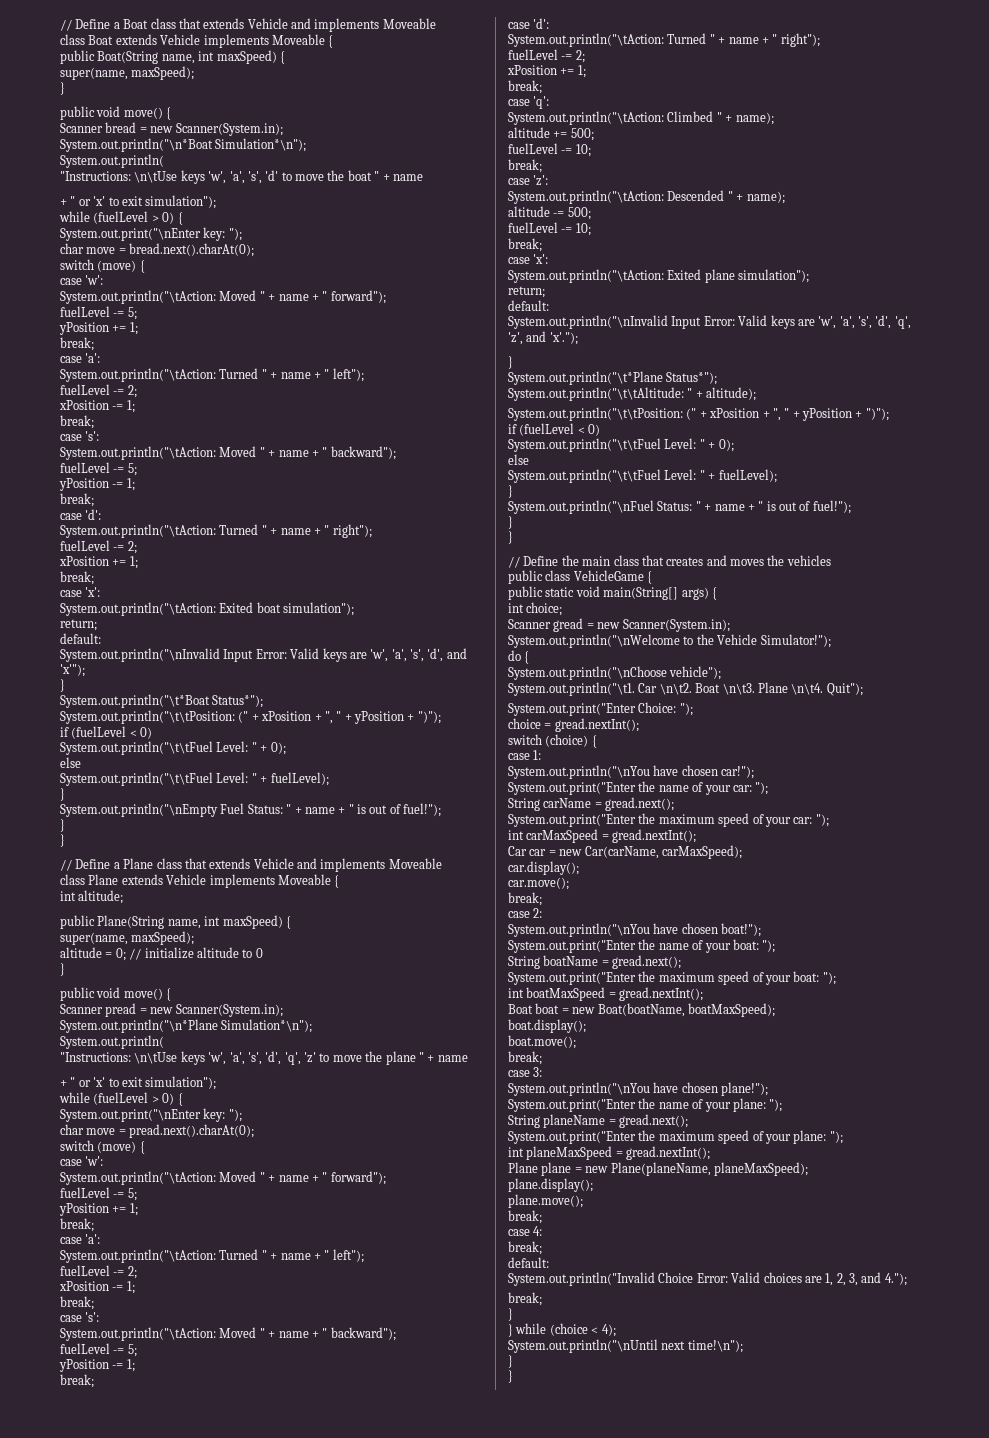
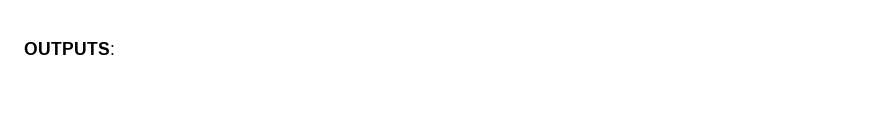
- // Define a Boat class that extends Vehicle and implements Moveable
- class Boat extends Vehicle implements Moveable {
- public Boat(String name, int maxSpeed) {
- super(name, maxSpeed);
- }
- public void move() {
- Scanner bread = new Scanner(System.in);
- System.out.println("\n*Boat Simulation*\n");
- System.out.println(
- "Instructions: \n\tUse keys 'w', 'a', 's', 'd' to move the boat " + name
- + " or 'x' to exit simulation");
- while (fuelLevel > 0) {
- System.out.print("\nEnter key: ");
- char move = bread.next().charAt(0);
- switch (move) {
- case 'w':
- System.out.println("\tAction: Moved " + name + " forward");
- fuelLevel -= 5;
- yPosition += 1;
- break;
- case 'a':
- System.out.println("\tAction: Turned " + name + " left");
- fuelLevel -= 2;
- xPosition -= 1;
- break;
- case 's':
- System.out.println("\tAction: Moved " + name + " backward");
- fuelLevel -= 5;
- yPosition -= 1;
- break;
- case 'd':
- System.out.println("\tAction: Turned " + name + " right");
- fuelLevel -= 2;
- xPosition += 1;
- break;
- case 'x':
- System.out.println("\tAction: Exited boat simulation");
- return;
- default:
- System.out.println("\nInvalid Input Error: Valid keys are 'w', 'a', 's', 'd', and 'x'");
- }
- System.out.println("\t*Boat Status*");
- System.out.println("\t\tPosition: (" + xPosition + ", " + yPosition + ")");
- if (fuelLevel < 0)
- System.out.println("\t\tFuel Level: " + 0);
- else
- System.out.println("\t\tFuel Level: " + fuelLevel);
- }
- System.out.println("\nEmpty Fuel Status: " + name + " is out of fuel!");
- }
- }
- // Define a Plane class that extends Vehicle and implements Moveable
- class Plane extends Vehicle implements Moveable {
- int altitude;
- public Plane(String name, int maxSpeed) {
- super(name, maxSpeed);
- altitude = 0; // initialize altitude to 0
- }
- public void move() {
- Scanner pread = new Scanner(System.in);
- System.out.println("\n*Plane Simulation*\n");
- System.out.println(
- "Instructions: \n\tUse keys 'w', 'a', 's', 'd', 'q', 'z' to move the plane " + name
- + " or 'x' to exit simulation");
- while (fuelLevel > 0) {
- System.out.print("\nEnter key: ");
- char move = pread.next().charAt(0);
- switch (move) {
- case 'w':
- System.out.println("\tAction: Moved " + name + " forward");
- fuelLevel -= 5;
- yPosition += 1;
- break;
- case 'a':
- System.out.println("\tAction: Turned " + name + " left");
- fuelLevel -= 2;
- xPosition -= 1;
- break;
- case 's':
- System.out.println("\tAction: Moved " + name + " backward");
- fuelLevel -= 5;
- yPosition -= 1;
- break;
- case 'd':
- System.out.println("\tAction: Turned " + name + " right");
- fuelLevel -= 2;
- xPosition += 1;
- break;
- case 'q':
- System.out.println("\tAction: Climbed " + name);
- altitude += 500;
- fuelLevel -= 10;
- break;
- case 'z':
- System.out.println("\tAction: Descended " + name);
- altitude -= 500;
- fuelLevel -= 10;
- break;
- case 'x':
- System.out.println("\tAction: Exited plane simulation");
- return;
- default:
- System.out.println("\nInvalid Input Error: Valid keys are 'w', 'a', 's', 'd', 'q', 'z', and 'x'.");
- }
- System.out.println("\t*Plane Status*");
- System.out.println("\t\tAltitude: " + altitude);
- System.out.println("\t\tPosition: (" + xPosition + ", " + yPosition + ")");
- if (fuelLevel < 0)
- System.out.println("\t\tFuel Level: " + 0);
- else
- System.out.println("\t\tFuel Level: " + fuelLevel);
- }
- System.out.println("\nFuel Status: " + name + " is out of fuel!");
- }
- }
- // Define the main class that creates and moves the vehicles
- public class VehicleGame {
- public static void main(String[] args) {
- int choice;
- Scanner gread = new Scanner(System.in);
- System.out.println("\nWelcome to the Vehicle Simulator!");
- do {
- System.out.println("\nChoose vehicle");
- System.out.println("\t1. Car \n\t2. Boat \n\t3. Plane \n\t4. Quit");
- System.out.print("Enter Choice: ");
- choice = gread.nextInt();
- switch (choice) {
- case 1:
- System.out.println("\nYou have chosen car!");
- System.out.print("Enter the name of your car: ");
- String carName = gread.next();
- System.out.print("Enter the maximum speed of your car: ");
- int carMaxSpeed = gread.nextInt();
- Car car = new Car(carName, carMaxSpeed);
- car.display();
- car.move();
- break;
- case 2:
- System.out.println("\nYou have chosen boat!");
- System.out.print("Enter the name of your boat: ");
- String boatName = gread.next();
- System.out.print("Enter the maximum speed of your boat: ");
- int boatMaxSpeed = gread.nextInt();
- Boat boat = new Boat(boatName, boatMaxSpeed);
- boat.display();
- boat.move();
- break;
- case 3:
- System.out.println("\nYou have chosen plane!");
- System.out.print("Enter the name of your plane: ");
- String planeName = gread.next();
- System.out.print("Enter the maximum speed of your plane: ");
- int planeMaxSpeed = gread.nextInt();
- Plane plane = new Plane(planeName, planeMaxSpeed);
- plane.display();
- plane.move();
- break;
- case 4:
- break;
- default:
- System.out.println("Invalid Choice Error: Valid choices are 1, 2, 3, and 4.");
- break;
- }
- } while (choice < 4);
- System.out.println("\nUntil next time!\n");
- }
- }
+ OUTPUTS:

